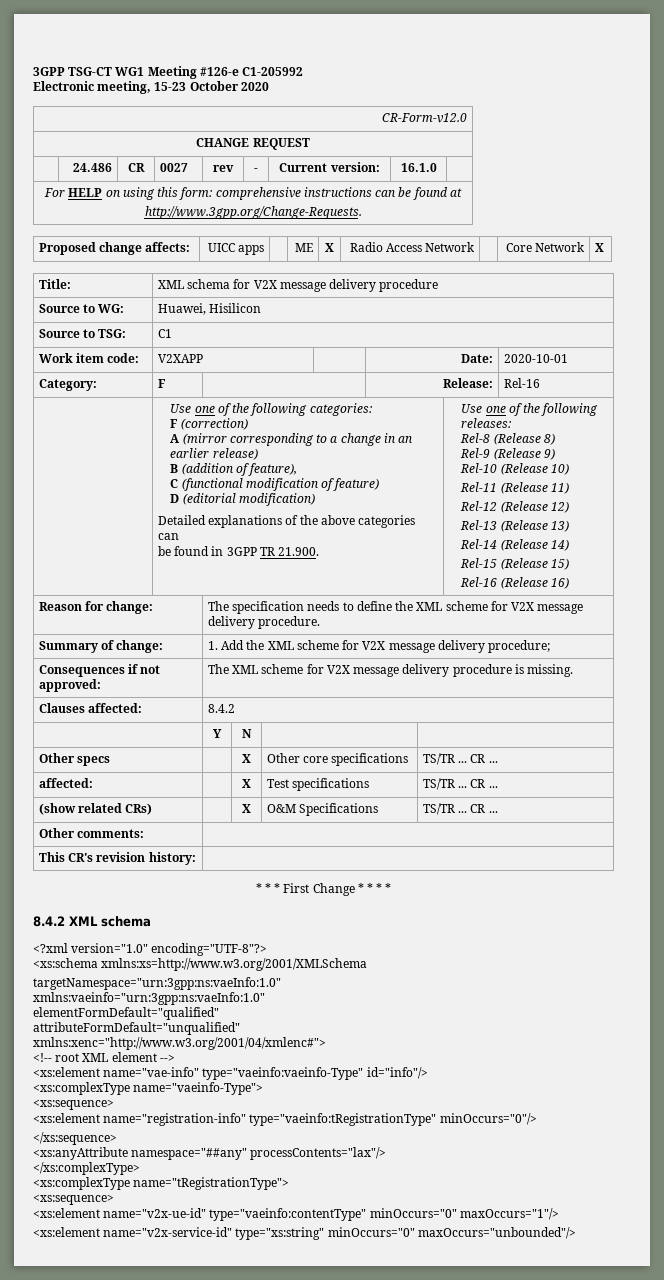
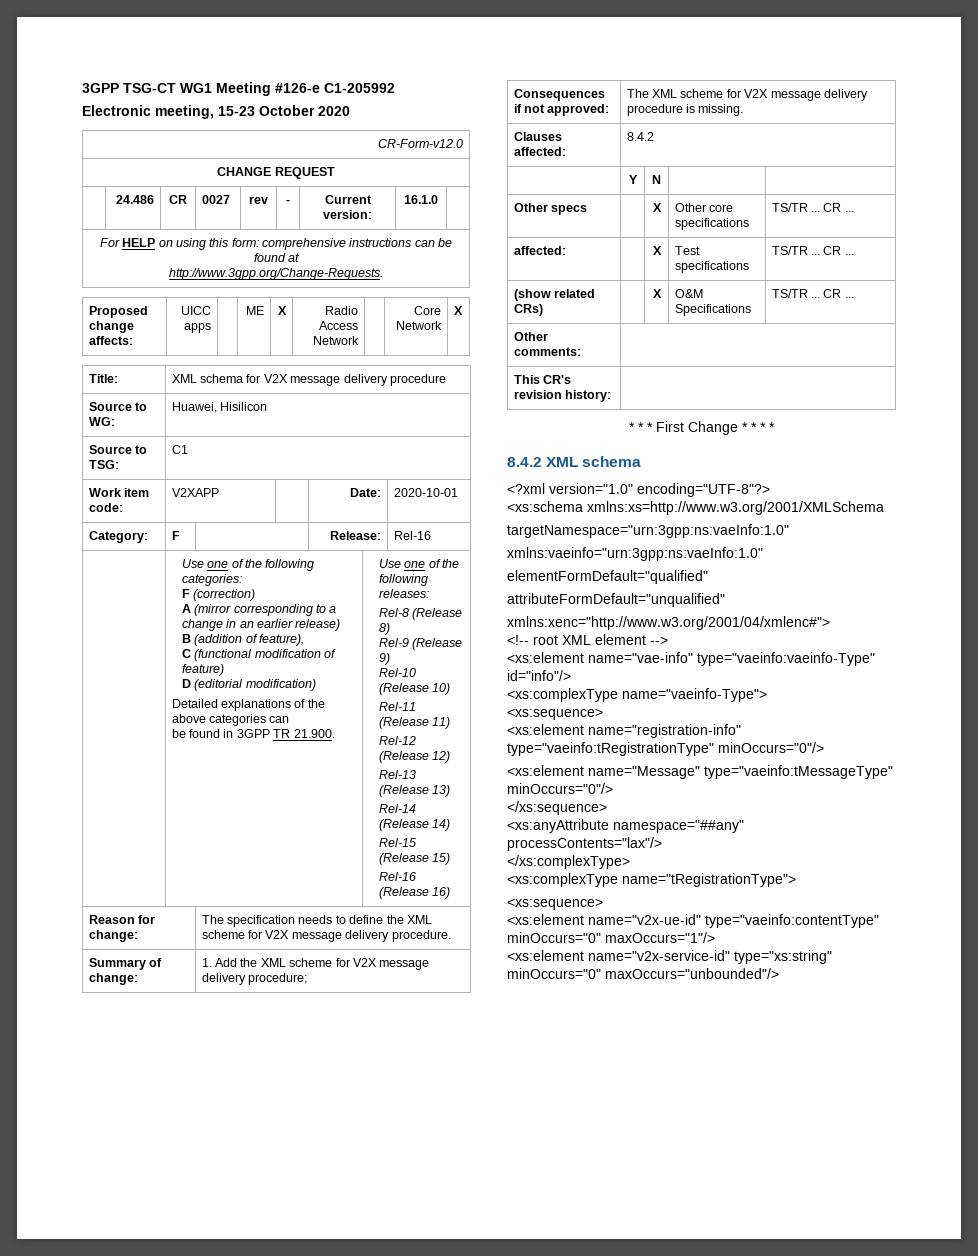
+ <xs:element name="Message" type="vaeinfo:tMessageType" minOccurs="0"/>

